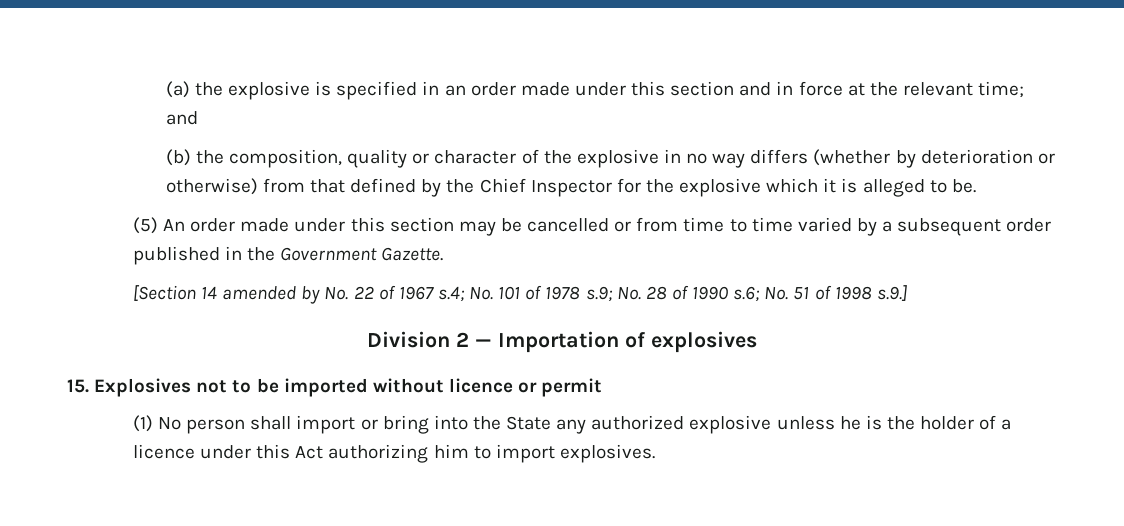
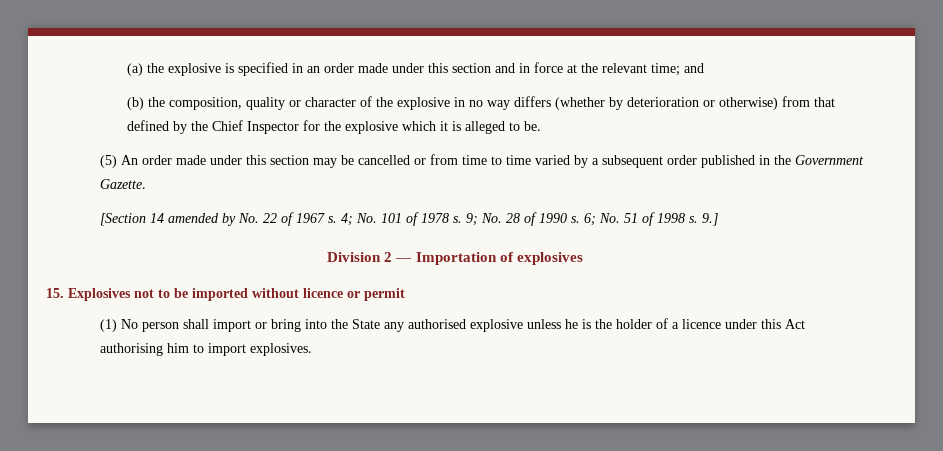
- [Section 14 amended by No. 22 of 1967 s.4; No. 101 of 1978 s.9; No. 28 of 1990 s.6; No. 51 of 1998 s.9.]
+ [Section 14 amended by No. 22 of 1967 s. 4; No. 101 of 1978 s. 9; No. 28 of 1990 s. 6; No. 51 of 1998 s. 9.]
- (1) No person shall import or bring into the State any authorized explosive unless he is the holder of a licence under this Act authorizing him to import explosives.
+ (1) No person shall import or bring into the State any authorised explosive unless he is the holder of a licence under this Act authorising him to import explosives.

